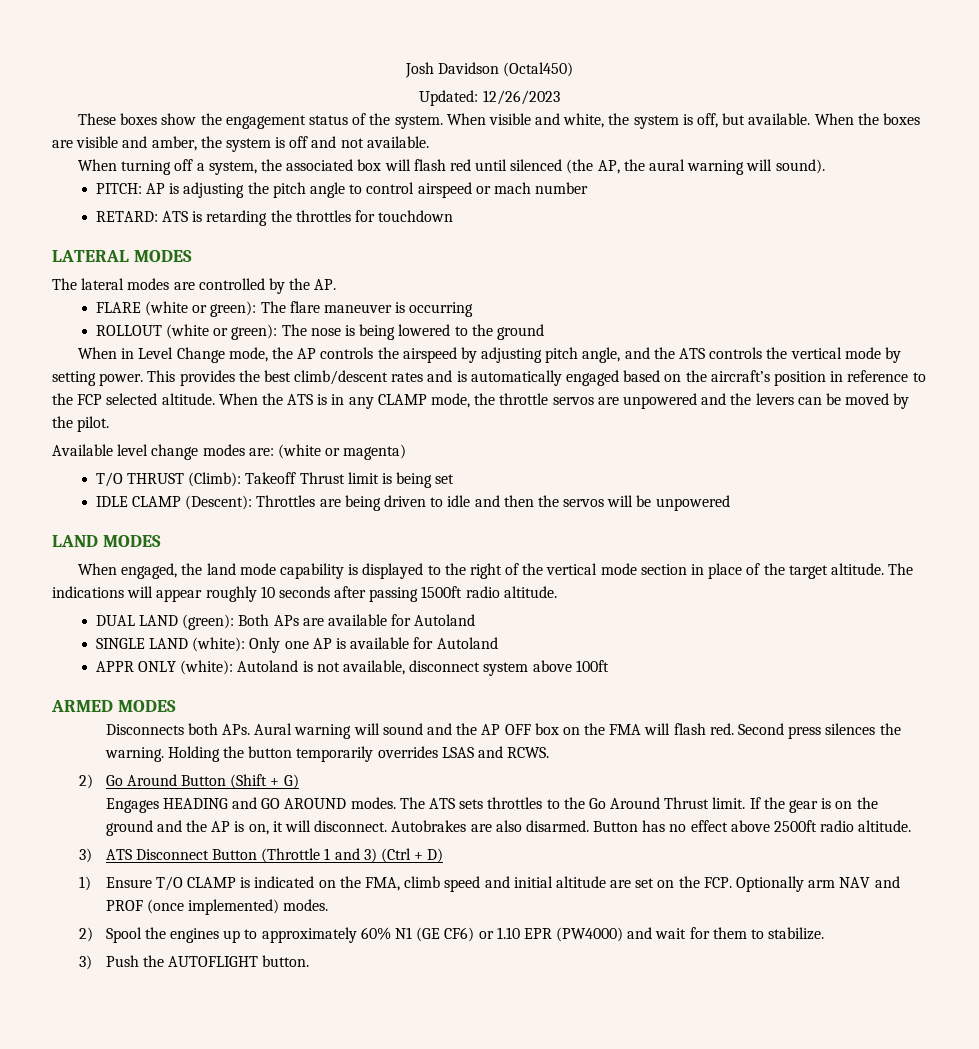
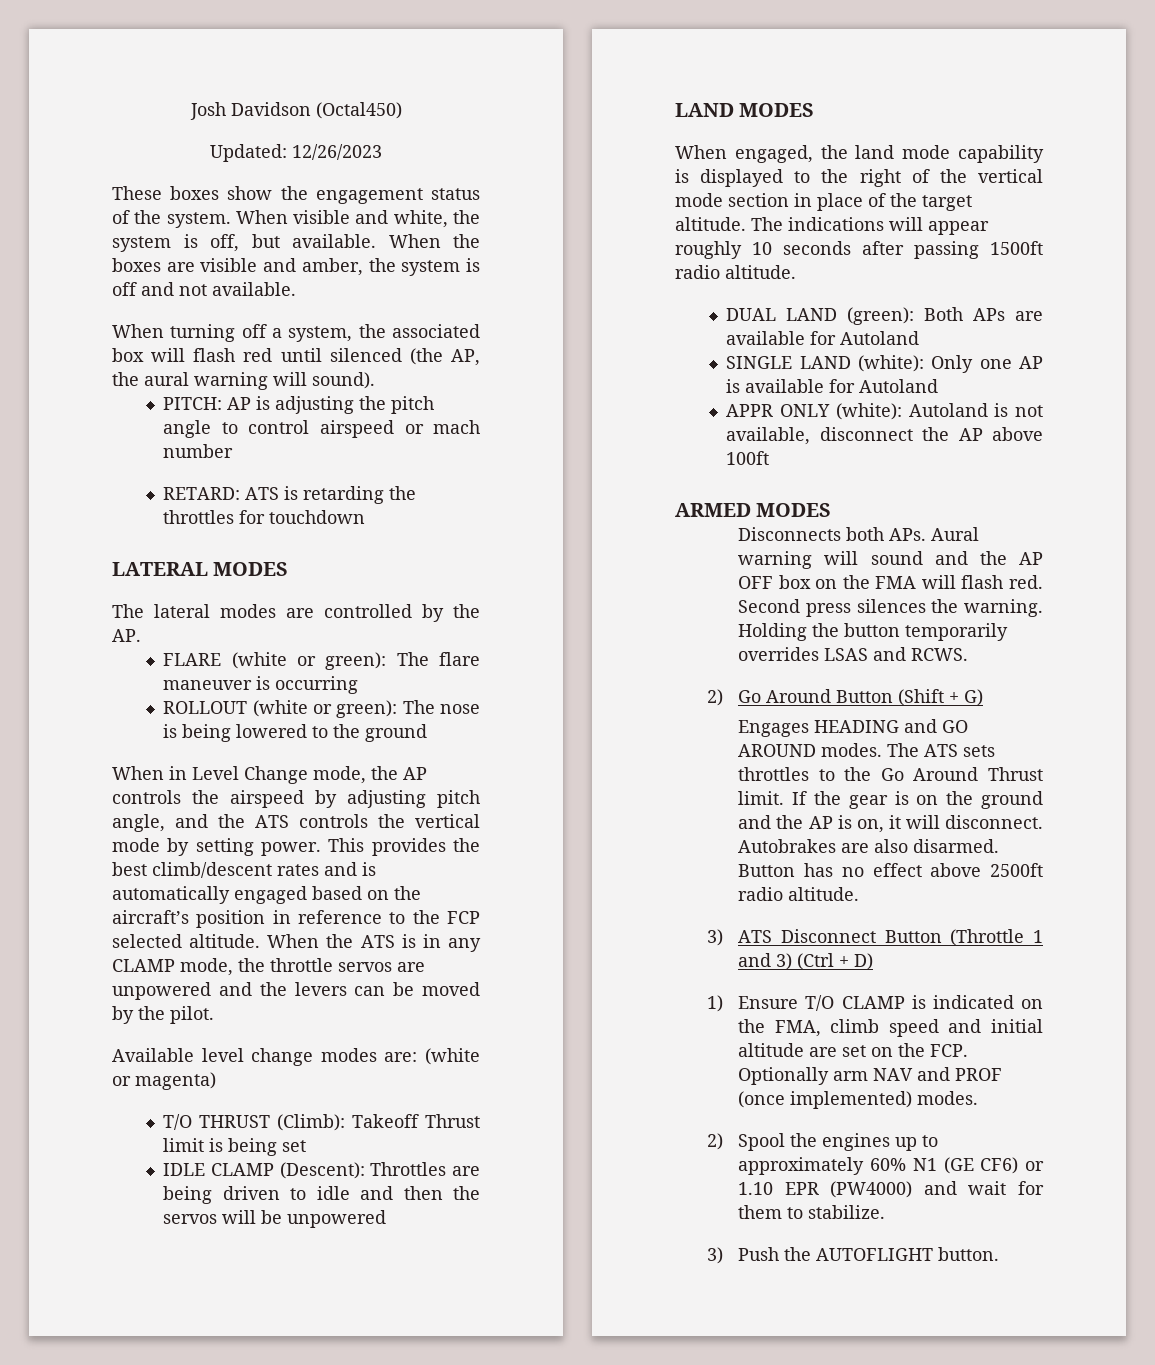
- APPR ONLY (white): Autoland is not available, disconnect system above 100ft
+ APPR ONLY (white): Autoland is not available, disconnect the AP above 100ft

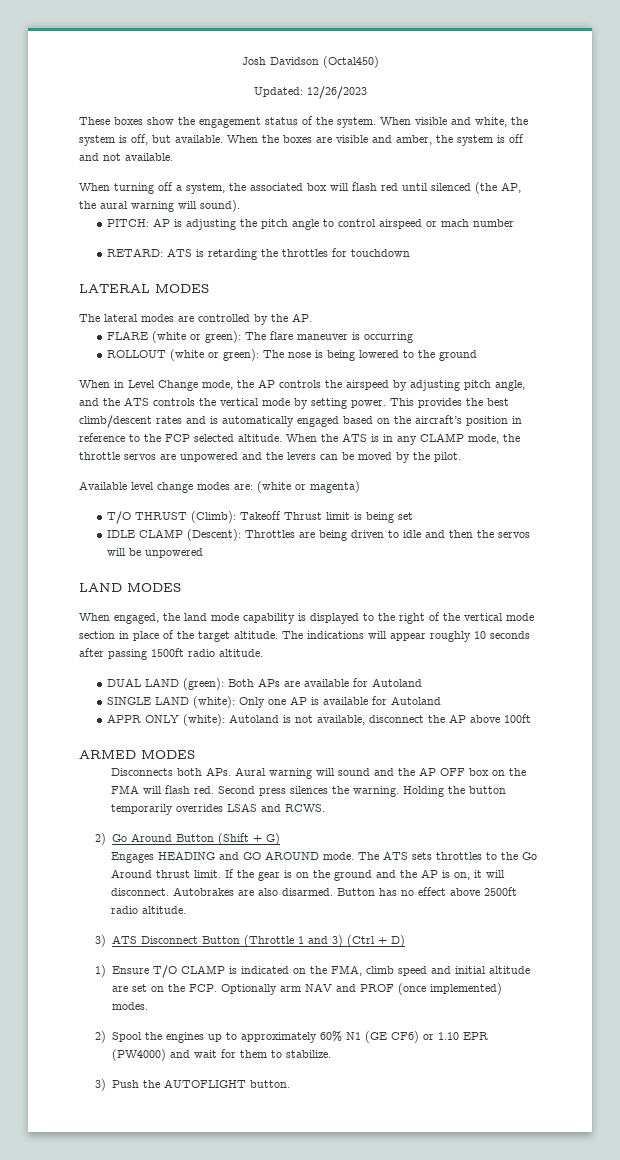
- Engages HEADING and GO AROUND modes.
+ Engages HEADING and GO AROUND mode.
- The ATS sets throttles to the Go Around Thrust limit.
+ The ATS sets throttles to the Go Around thrust limit.

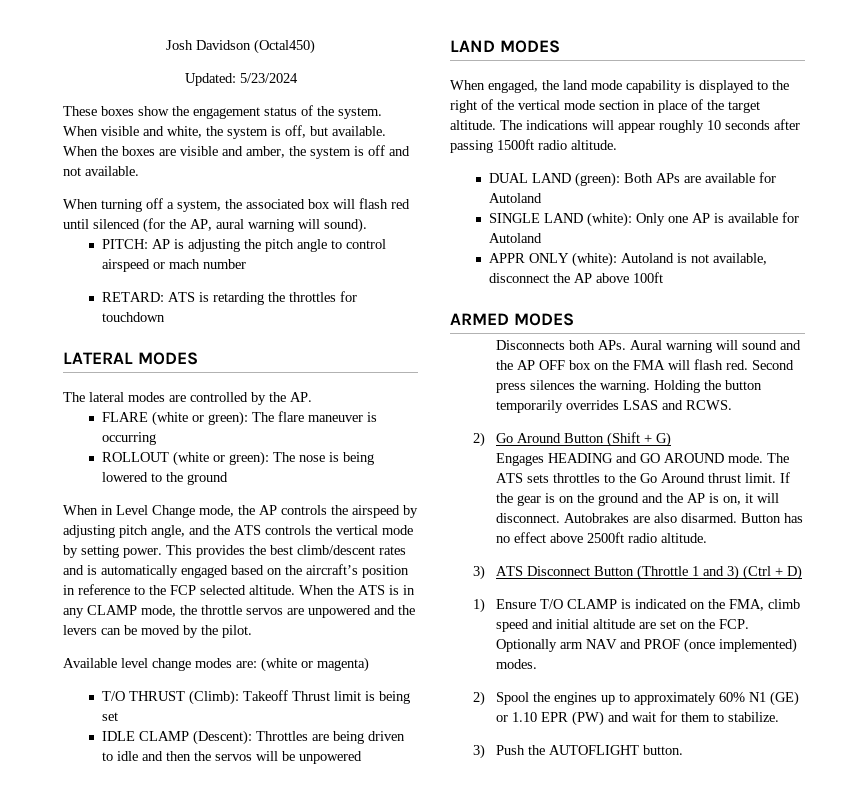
- Updated: 12/26/2023
+ Updated: 5/23/2024
- When turning off a system, the associated box will flash red until silenced (the AP, the aural warning will sound).
+ When turning off a system, the associated box will flash red until silenced (for the AP, aural warning will sound).
- 2) Spool the engines up to approximately 60% N1 (GE CF6) or 1.10 EPR (PW4000) and wait for them to stabilize.
+ 2) Spool the engines up to approximately 60% N1 (GE) or 1.10 EPR (PW) and wait for them to stabilize.

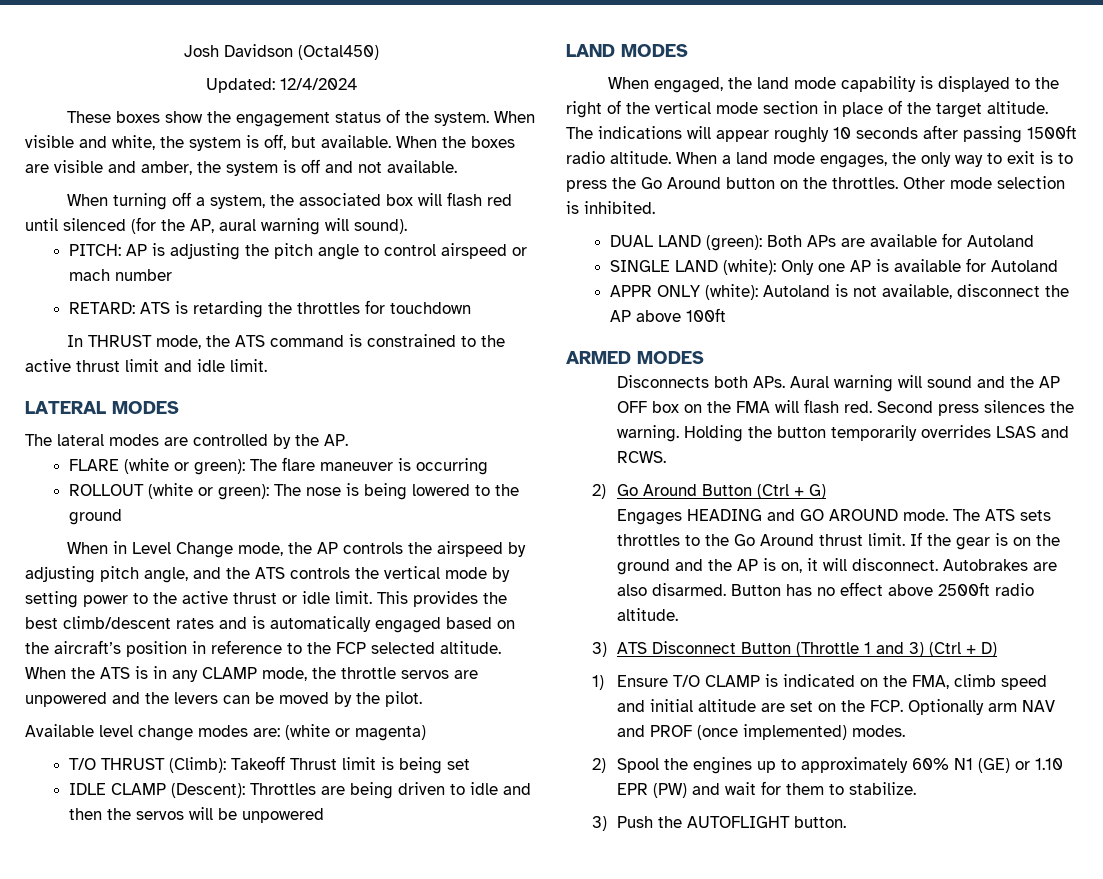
- Updated: 5/23/2024
+ Updated: 12/4/2024
+ In THRUST mode, the ATS command is constrained to the active thrust limit and idle limit.
- When in Level Change mode, the AP controls the airspeed by adjusting pitch angle, and the ATS controls the vertical mode by setting power.
+ When in Level Change mode, the AP controls the airspeed by adjusting pitch angle, and the ATS controls the vertical mode by setting power to the active thrust or idle limit.
+ When a land mode engages, the only way to exit is to press the Go Around button on the throttles. Other mode selection is inhibited.
- 2) Go Around Button (Shift + G)
+ 2) Go Around Button (Ctrl + G)

